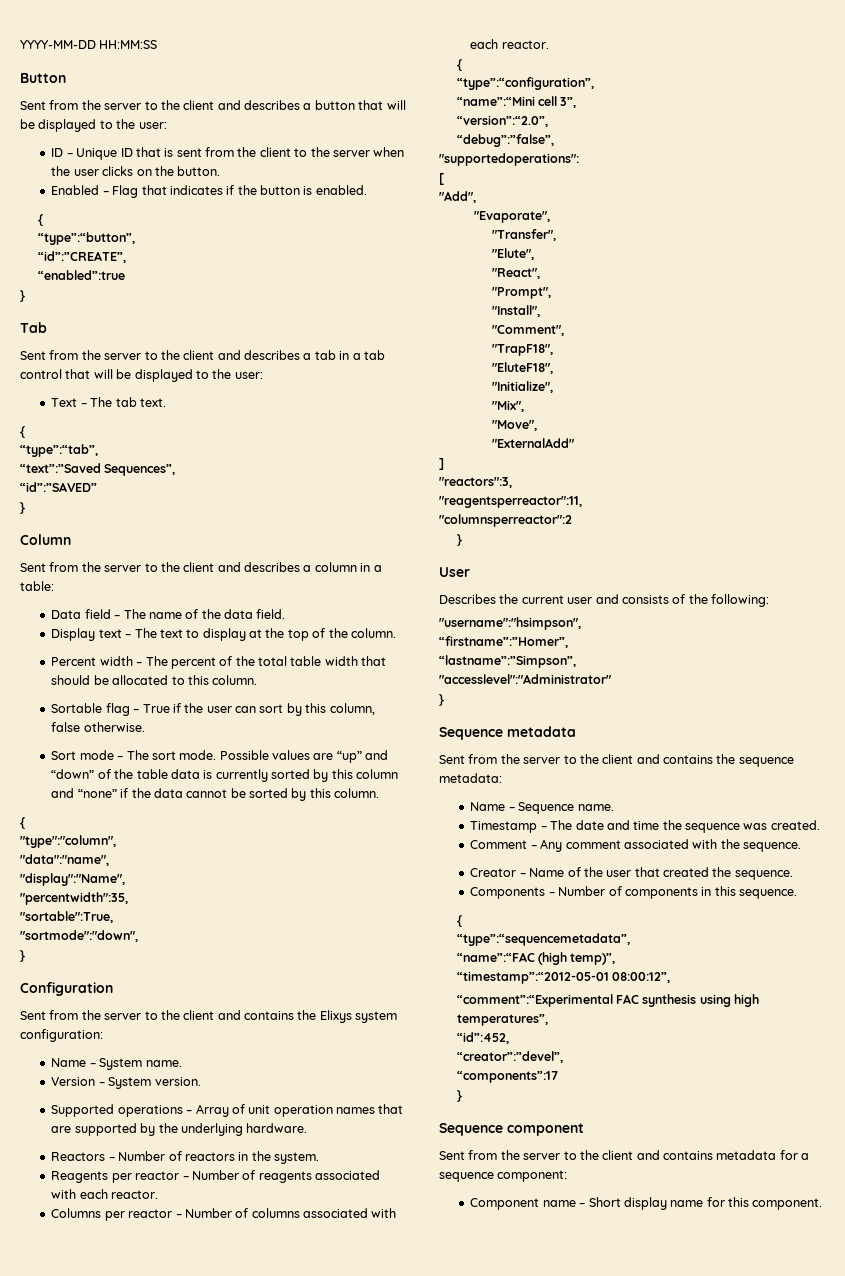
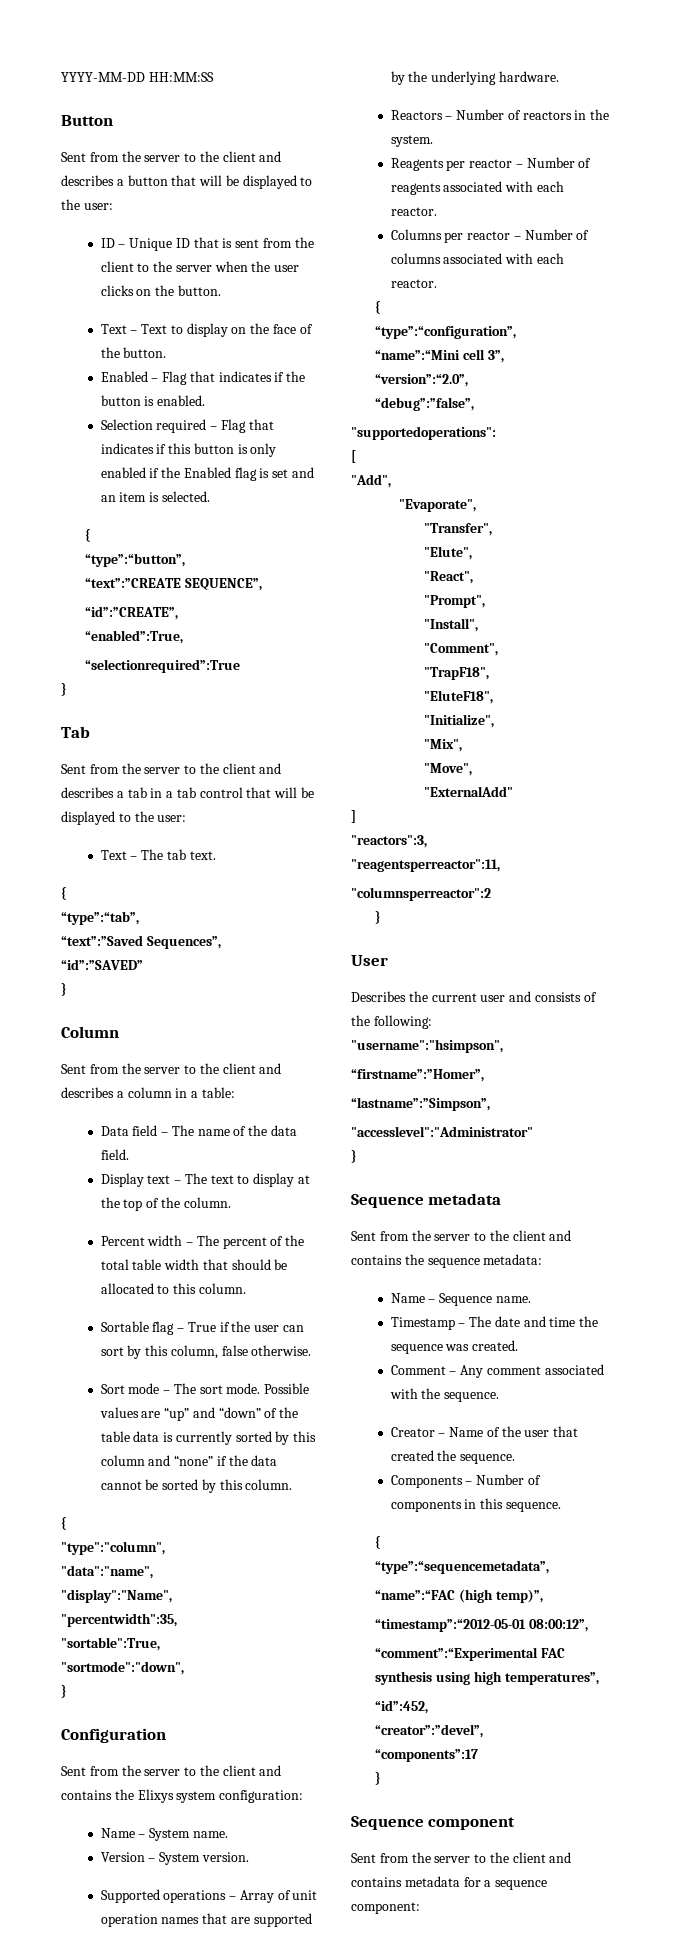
+ Text – Text to display on the face of the button.
+ Selection required – Flag that indicates if this button is only enabled if the Enabled flag is set and an item is selected.
+ “text”:”CREATE SEQUENCE”,
- “enabled”:true
+ “enabled”:True,
+ “selectionrequired”:True
- Component name – Short display name for this component.

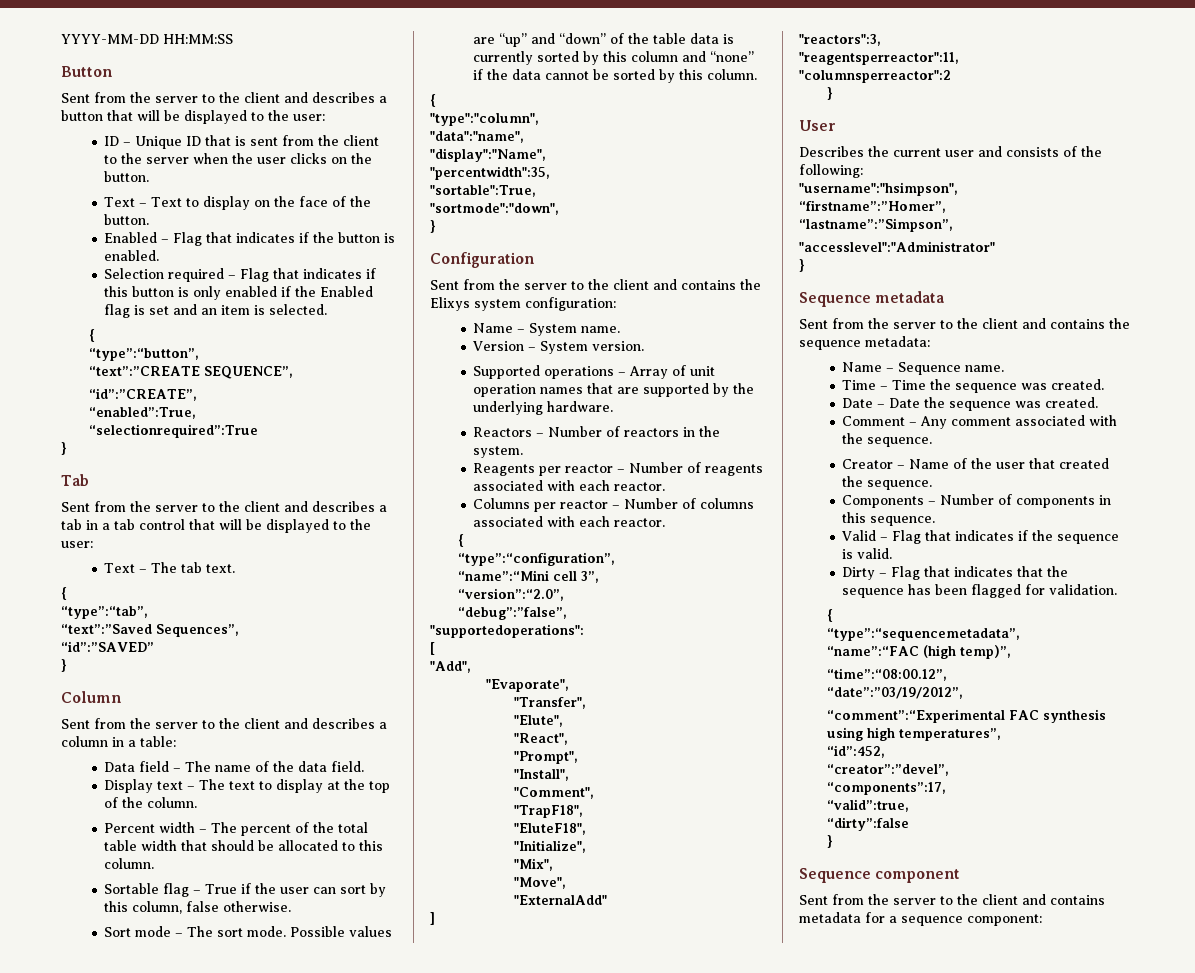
- Timestamp – The date and time the sequence was created.
+ Time – Time the sequence was created.
+ Date – Date the sequence was created.
+ Valid – Flag that indicates if the sequence is valid.
+ Dirty – Flag that indicates that the sequence has been flagged for validation.
- “timestamp”:“2012-05-01 08:00:12”,
+ “time”:“08:00.12”,
+ “date”:”03/19/2012”,
- “components”:17
+ “components”:17,
+ “valid”:true,
+ “dirty”:false

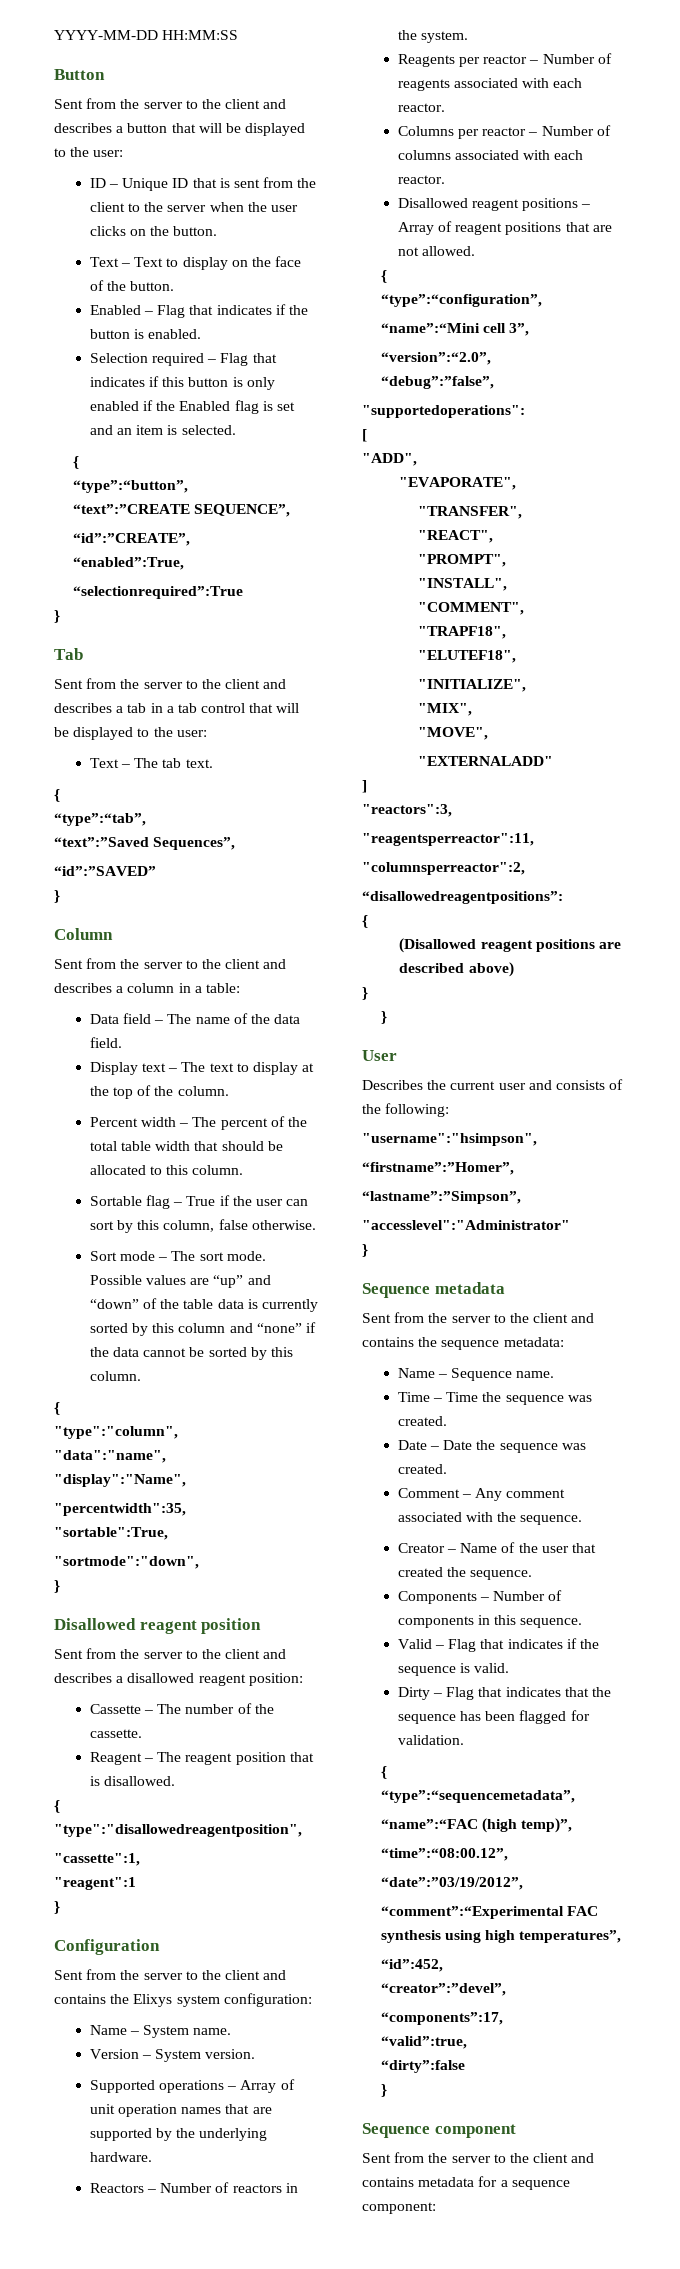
+ Disallowed reagent position
+ Sent from the server to the client and describes a disallowed reagent position:
+ Cassette – The number of the cassette.
+ Reagent – The reagent position that is disallowed.
+ {
+ "type":"disallowedreagentposition",
+ "cassette":1,
+ "reagent":1
+ }
+ Disallowed reagent positions – Array of reagent positions that are not allowed.
- "Add",
- "Evaporate",
- "Transfer",
- "Elute",
- "React",
- "Prompt",
- "Install",
- "Comment",
- "TrapF18",
- "EluteF18",
- "Initialize",
- "Mix",
- "Move",
- "ExternalAdd"
+ "ADD",
+ "EVAPORATE",
+ "TRANSFER",
+ "REACT",
+ "PROMPT",
+ "INSTALL",
+ "COMMENT",
+ "TRAPF18",
+ "ELUTEF18",
+ "INITIALIZE",
+ "MIX",
+ "MOVE",
+ "EXTERNALADD"
  ]
  "reactors":3,
  "reagentsperreactor":11,
- "columnsperreactor":2
+ "columnsperreactor":2,
+ “disallowedreagentpositions”:
+ {
+ (Disallowed reagent positions are described above)
+ }

